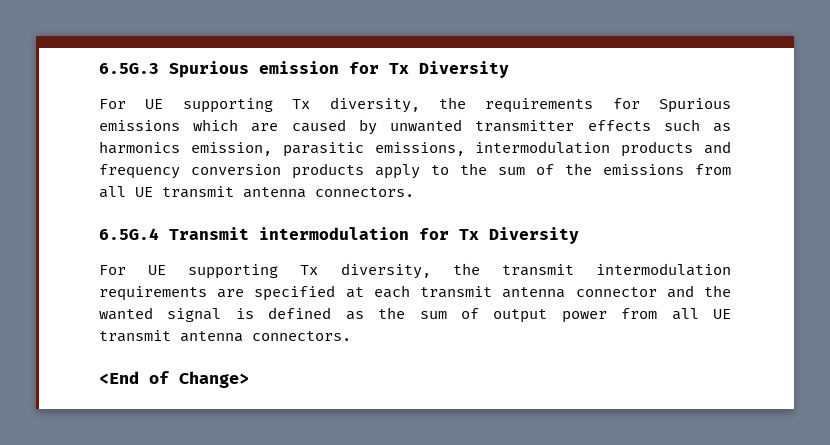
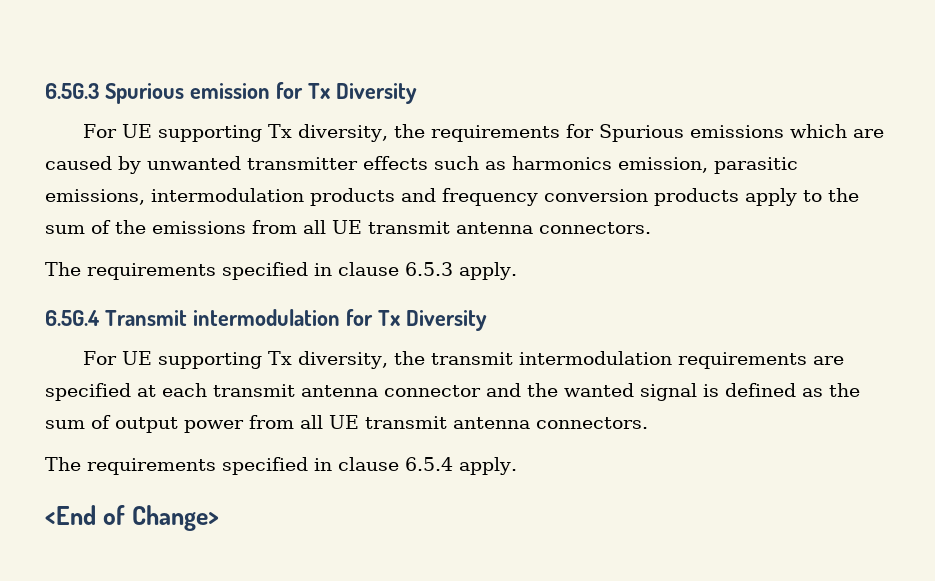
+ The requirements specified in clause 6.5.3 apply.
+ The requirements specified in clause 6.5.4 apply.

